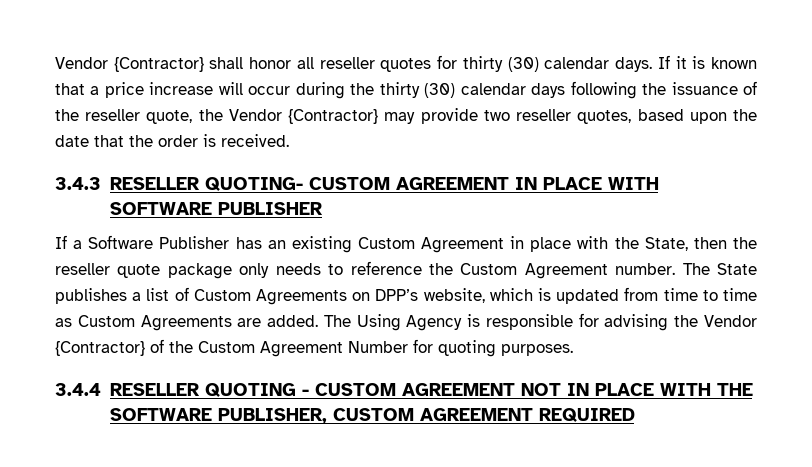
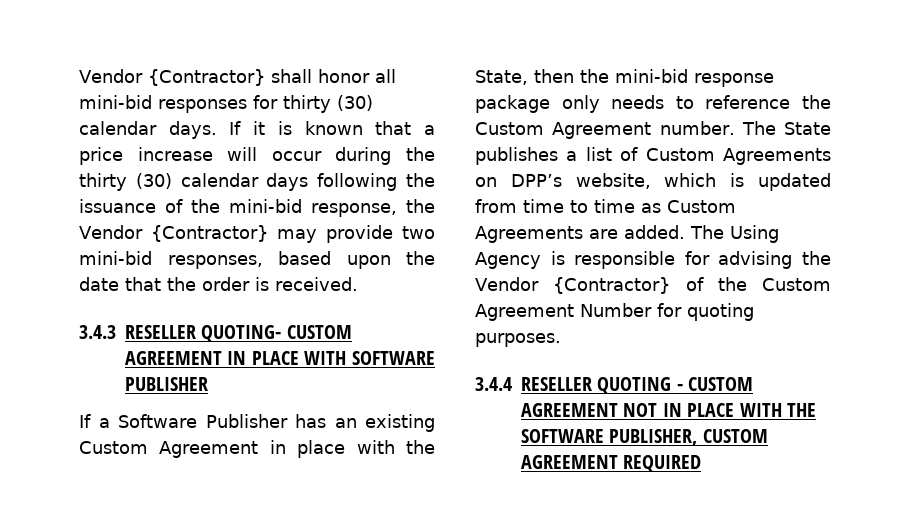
- Vendor {Contractor} shall honor all reseller quotes for thirty (30) calendar days.
+ Vendor {Contractor} shall honor all mini-bid responses for thirty (30) calendar days.
- If it is known that a price increase will occur during the thirty (30) calendar days following the issuance of the reseller quote, the Vendor {Contractor} may provide two reseller quotes, based upon the date that the order is received.
+ If it is known that a price increase will occur during the thirty (30) calendar days following the issuance of the mini-bid response, the Vendor {Contractor} may provide two mini-bid responses, based upon the date that the order is received.
- If a Software Publisher has an existing Custom Agreement in place with the State, then the reseller quote package only needs to reference the Custom Agreement number.
+ If a Software Publisher has an existing Custom Agreement in place with the State, then the mini-bid response package only needs to reference the Custom Agreement number.

